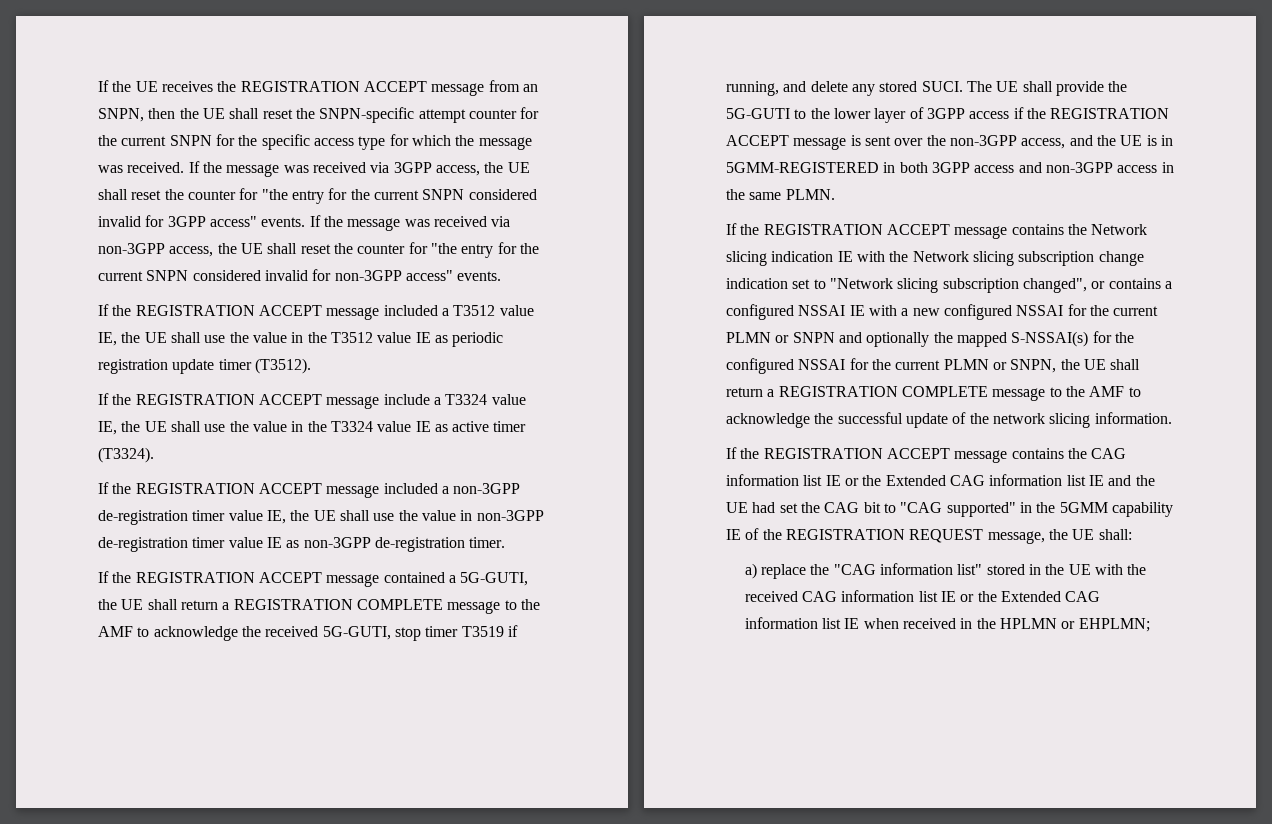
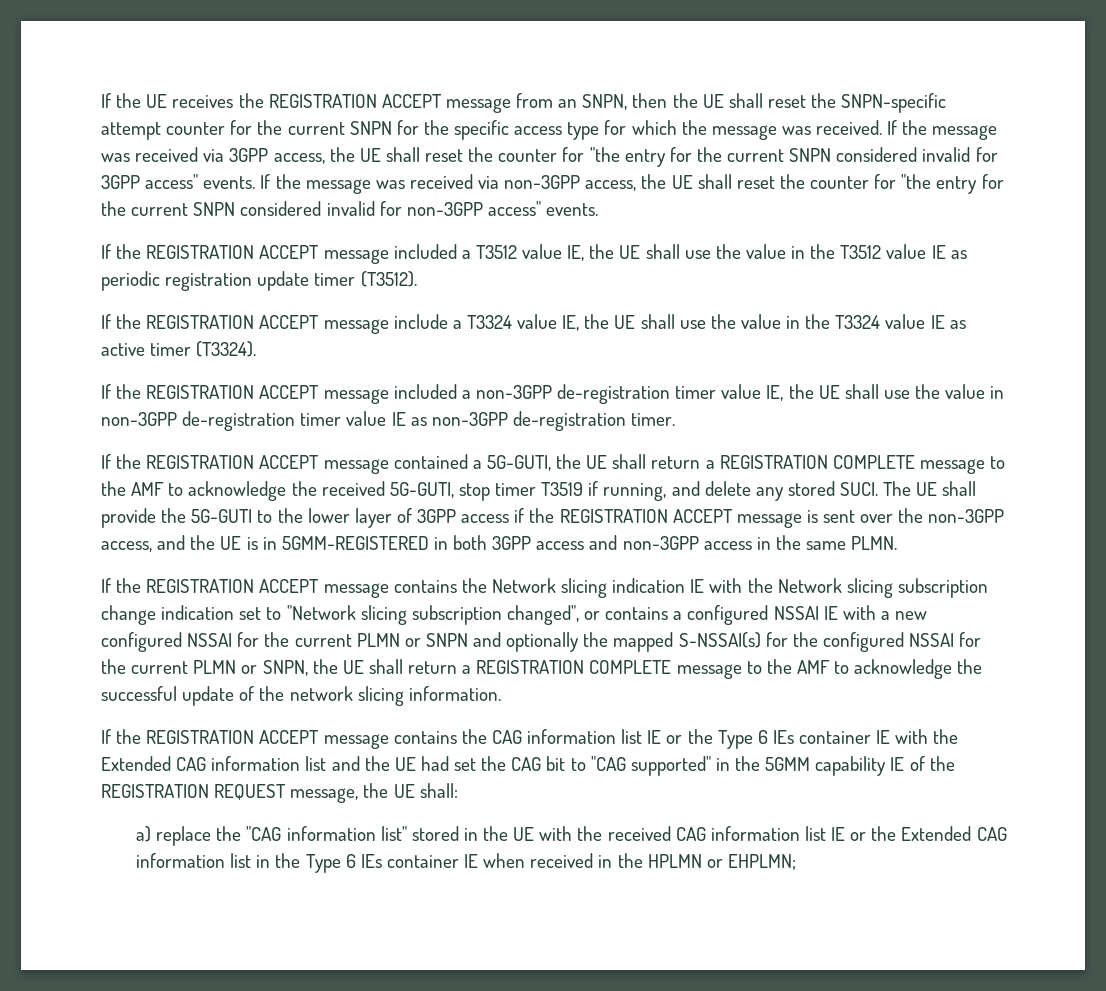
- If the REGISTRATION ACCEPT message contains the CAG information list IE or the Extended CAG information list IE and the UE had set the CAG bit to "CAG supported" in the 5GMM capability IE of the REGISTRATION REQUEST message, the UE shall:
+ If the REGISTRATION ACCEPT message contains the CAG information list IE or the Type 6 IEs container IE with the Extended CAG information list and the UE had set the CAG bit to "CAG supported" in the 5GMM capability IE of the REGISTRATION REQUEST message, the UE shall:
- a) replace the "CAG information list" stored in the UE with the received CAG information list IE or the Extended CAG information list IE when received in the HPLMN or EHPLMN;
+ a) replace the "CAG information list" stored in the UE with the received CAG information list IE or the Extended CAG information list in the Type 6 IEs container IE when received in the HPLMN or EHPLMN;

